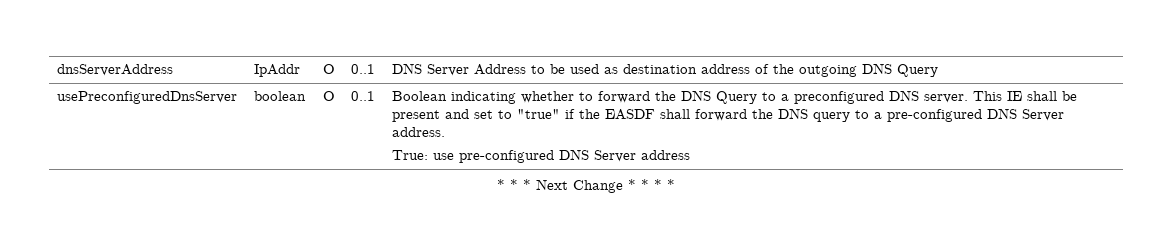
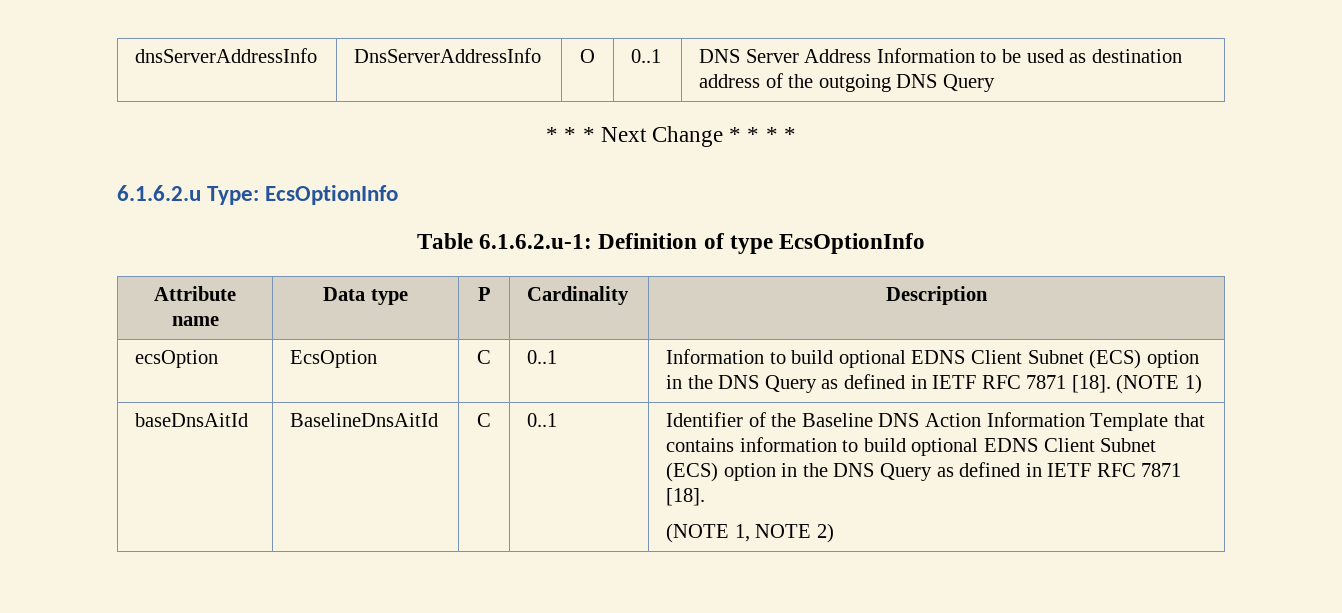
- dnsServerAddress | IpAddr | O | 0..1 | DNS Server Address to be used as destination address of the outgoing DNS Query
+ dnsServerAddressInfo | DnsServerAddressInfo | O | 0..1 | DNS Server Address Information to be used as destination address of the outgoing DNS Query
- usePreconfiguredDnsServer | boolean | O | 0..1 | Boolean indicating whether to forward the DNS Query to a preconfigured DNS server. This IE shall be present and set to "true" if the EASDF shall forward the DNS query to a pre-configured DNS Server address.
- True: use pre-configured DNS Server address
+ 6.1.6.2.u Type: EcsOptionInfo
+ Table 6.1.6.2.u-1: Definition of type EcsOptionInfo
+ Attribute name | Data type | P | Cardinality | Description
+ ecsOption | EcsOption | C | 0..1 | Information to build optional EDNS Client Subnet (ECS) option in the DNS Query as defined in IETF RFC 7871 [18]. (NOTE 1)
+ baseDnsAitId | BaselineDnsAitId | C | 0..1 | Identifier of the Baseline DNS Action Information Template that contains information to build optional EDNS Client Subnet (ECS) option in the DNS Query as defined in IETF RFC 7871 [18].
+ (NOTE 1, NOTE 2)

